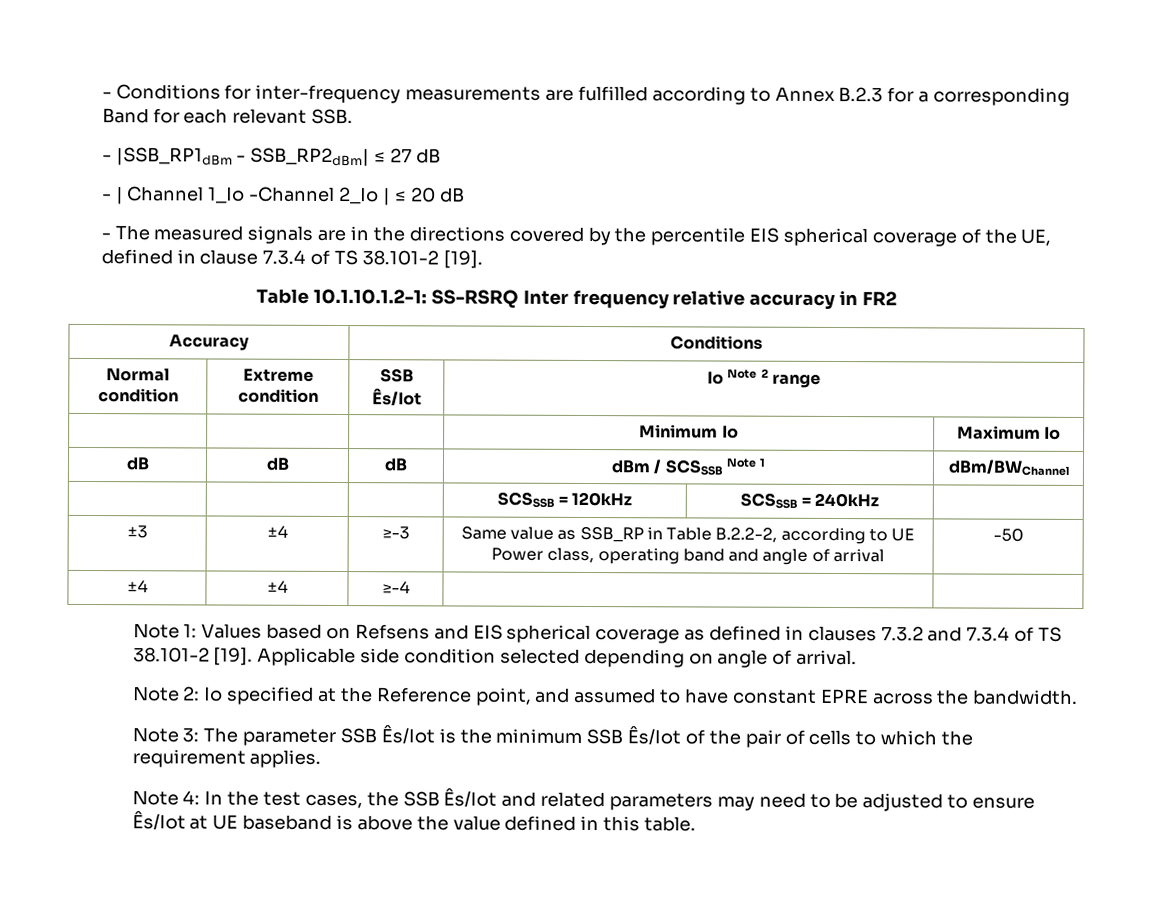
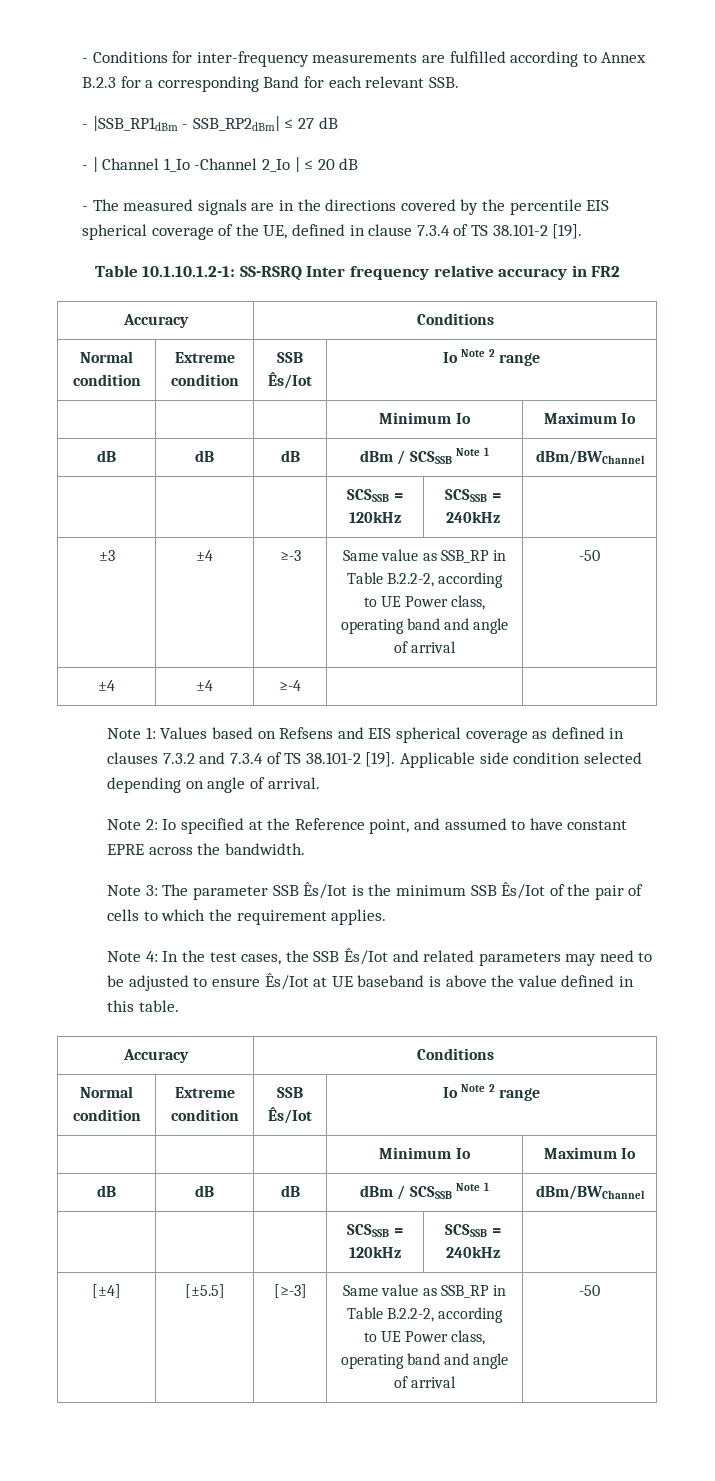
  Note 4: In the test cases, the SSB Ês/Iot and related parameters may need to be adjusted to ensure Ês/Iot at UE baseband is above the value defined in this table.
+ Accuracy | Conditions
+ Normal condition | Extreme condition | SSB Ês/Iot | Io Note 2 range
+ | | | Minimum Io | Maximum Io
+ dB | dB | dB | dBm / SCSSSB Note 1 | dBm/BWChannel
+ | | | SCSSSB = 120kHz | SCSSSB = 240kHz |
+ [±4] | [±5.5] | [≥-3] | Same value as SSB_RP in Table B.2.2-2, according to UE Power class, operating band and angle of arrival | -50

